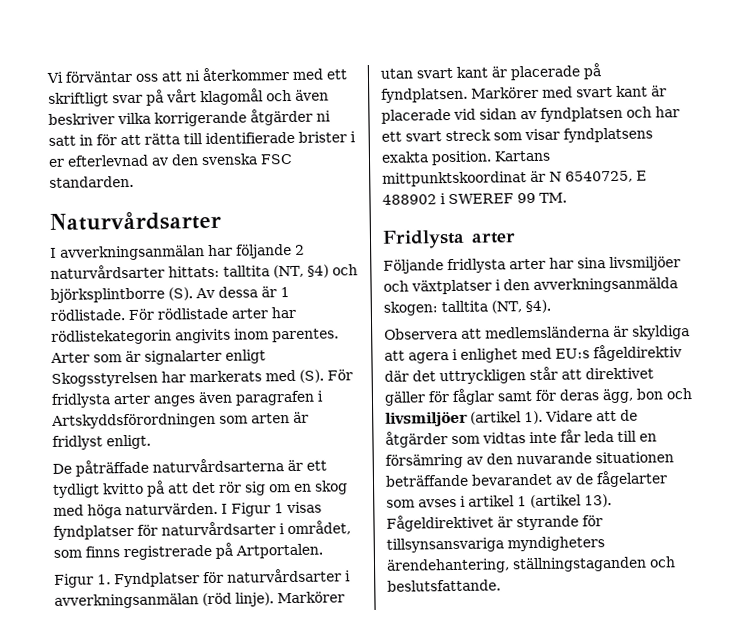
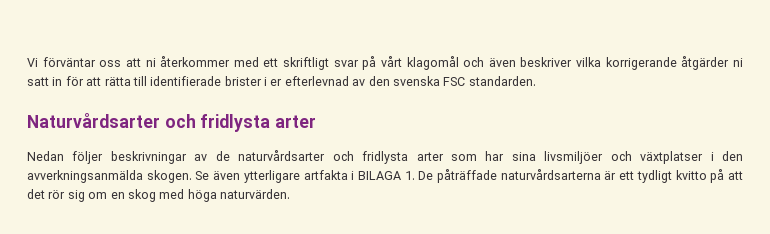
- Naturvårdsarter
- I avverkningsanmälan har följande 2 naturvårdsarter hittats: talltita (NT, §4) och björksplintborre (S). Av dessa är 1 rödlistade. För rödlistade arter har rödlistekategorin angivits inom parentes. Arter som är signalarter enligt Skogsstyrelsen har markerats med (S). För fridlysta arter anges även paragrafen i Artskyddsförordningen som arten är fridlyst enligt.
- De påträffade naturvårdsarterna är ett tydligt kvitto på att det rör sig om en skog med höga naturvärden. I Figur 1 visas fyndplatser för naturvårdsarter i området, som finns registrerade på Artportalen.
- Figur 1. Fyndplatser för naturvårdsarter i avverkningsanmälan (röd linje). Markörer utan svart kant är placerade på fyndplatsen. Markörer med svart kant är placerade vid sidan av fyndplatsen och har ett svart streck som visar fyndplatsens exakta position. Kartans mittpunktskoordinat är N 6540725, E 488902 i SWEREF 99 TM.
- Fridlysta arter
- Följande fridlysta arter har sina livsmiljöer och växtplatser i den avverkningsanmälda skogen: talltita (NT, §4).
- Observera att medlemsländerna är skyldiga att agera i enlighet med EU:s fågeldirektiv där det uttryckligen står att direktivet gäller för fåglar samt för deras ägg, bon och livsmiljöer (artikel 1). Vidare att de åtgärder som vidtas inte får leda till en försämring av den nuvarande situationen beträffande bevarandet av de fågelarter som avses i artikel 1 (artikel 13). Fågeldirektivet är styrande för tillsynsansvariga myndigheters ärendehantering, ställningstaganden och beslutsfattande.
+ Naturvårdsarter och fridlysta arter
+ Nedan följer beskrivningar av de naturvårdsarter och fridlysta arter som har sina livsmiljöer och växtplatser i den avverkningsanmälda skogen. Se även ytterligare artfakta i BILAGA 1. De påträffade naturvårdsarterna är ett tydligt kvitto på att det rör sig om en skog med höga naturvärden.

